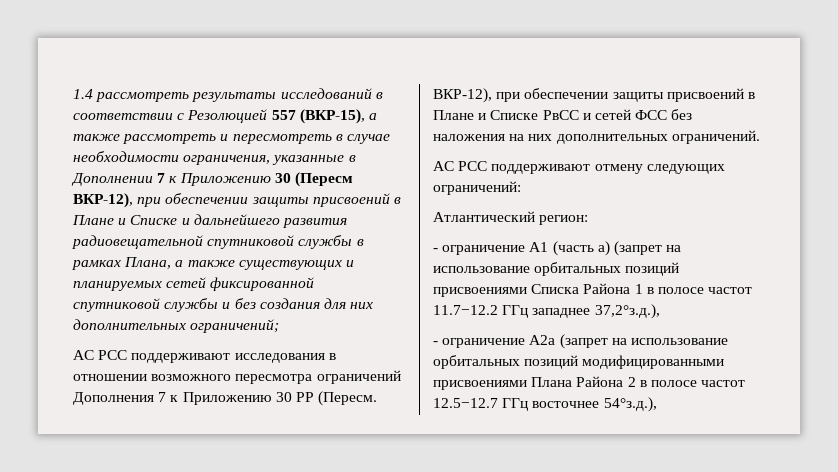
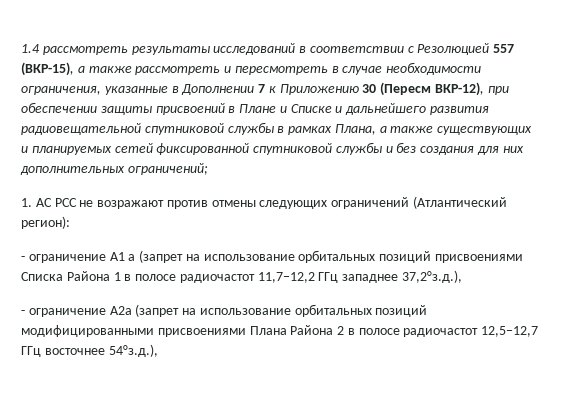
- АС РСС поддерживают исследования в отношении возможного пересмотра ограничений Дополнения 7 к Приложению 30 РР (Пересм. ВКР-12), при обеспечении защиты присвоений в Плане и Списке РвСС и сетей ФСС без наложения на них дополнительных ограничений.
- АС РCC поддерживают отмену следующих ограничений:
- Атлантический регион:
+ 1. АС РCC не возражают против отмены следующих ограничений (Атлантический регион):
- - ограничение А1 (часть а) (запрет на использование орбитальных позиций присвоениями Списка Района 1 в полосе частот 11.7−12.2 ГГц западнее 37,2°з.д.),
+ - ограничение А1 а (запрет на использование орбитальных позиций присвоениями Списка Района 1 в полосе радиочастот 11,7−12,2 ГГц западнее 37,2°з.д.),
- - ограничение А2а (запрет на использование орбитальных позиций модифицированными присвоениями Плана Района 2 в полосе частот 12.5−12.7 ГГц восточнее 54°з.д.),
+ - ограничение А2а (запрет на использование орбитальных позиций модифицированными присвоениями Плана Района 2 в полосе радиочастот 12,5−12,7 ГГц восточнее 54°з.д.),

